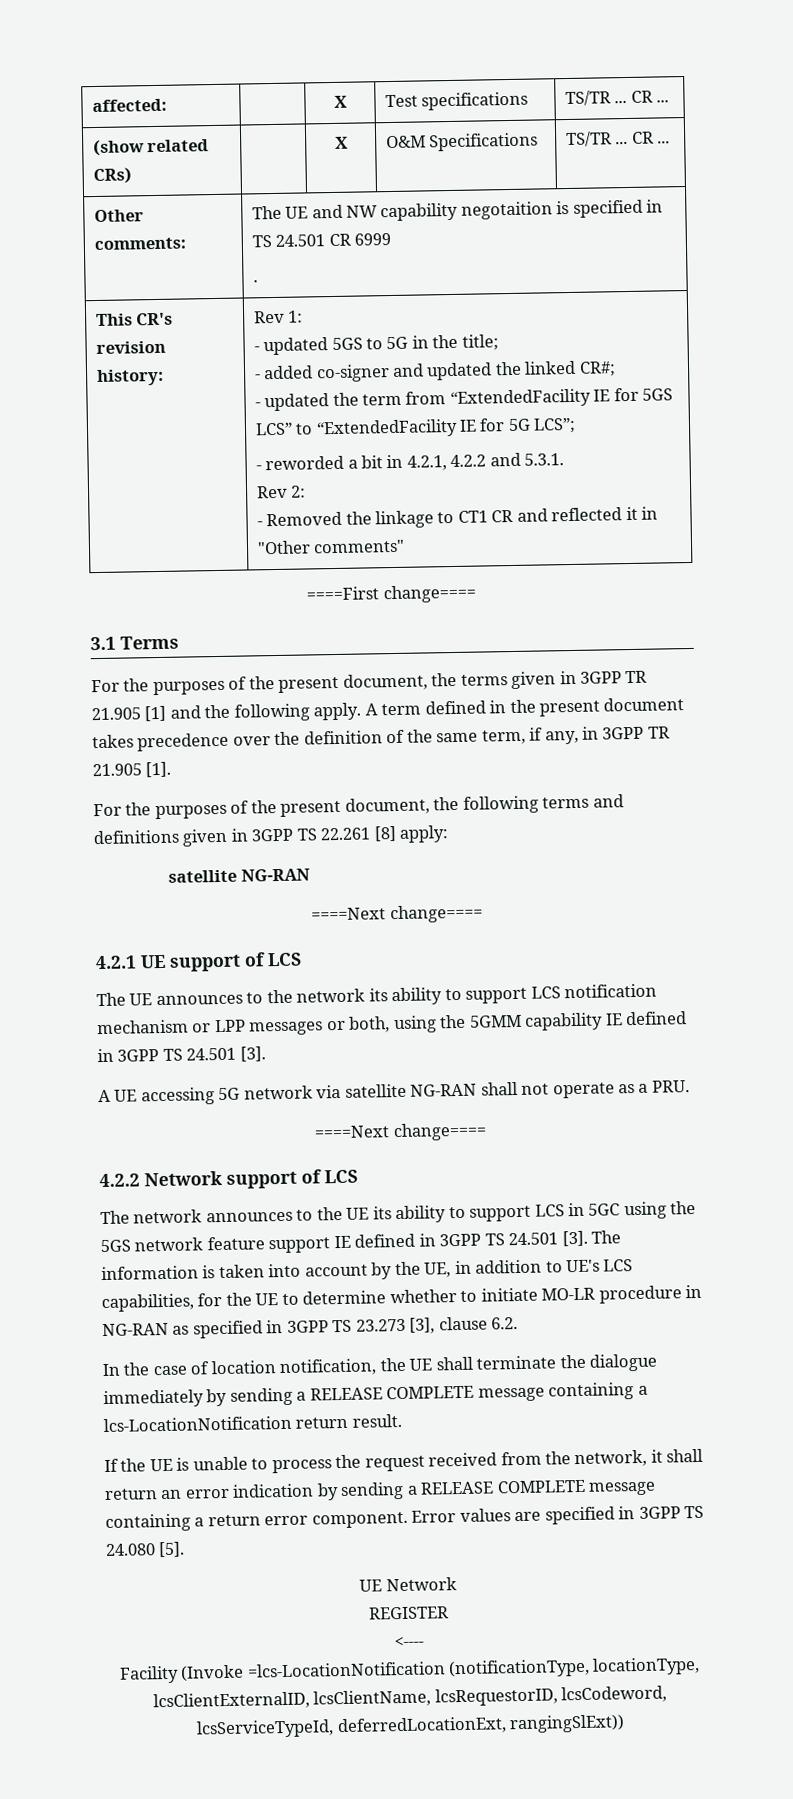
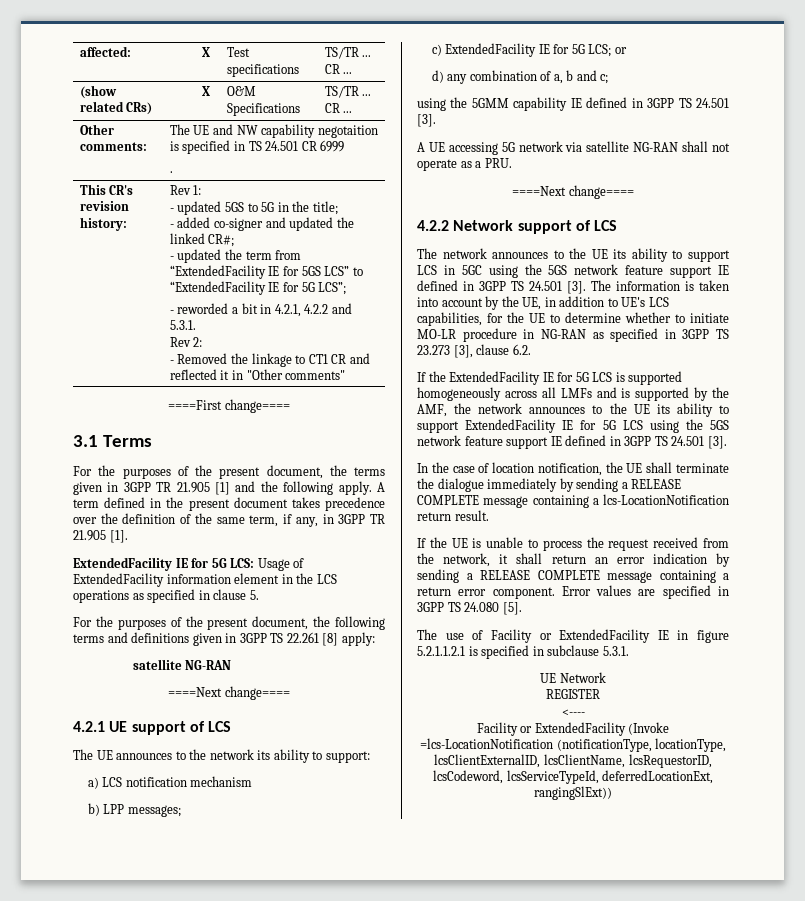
+ ExtendedFacility IE for 5G LCS: Usage of ExtendedFacility information element in the LCS operations as specified in clause 5.
- The UE announces to the network its ability to support LCS notification mechanism or LPP messages or both, using the 5GMM capability IE defined in 3GPP TS 24.501 [3].
+ The UE announces to the network its ability to support:
+ a) LCS notification mechanism
+ b) LPP messages;
+ c) ExtendedFacility IE for 5G LCS; or
+ d) any combination of a, b and c;
+ using the 5GMM capability IE defined in 3GPP TS 24.501 [3].
+ If the ExtendedFacility IE for 5G LCS is supported homogeneously across all LMFs and is supported by the AMF, the network announces to the UE its ability to support ExtendedFacility IE for 5G LCS using the 5GS network feature support IE defined in 3GPP TS 24.501 [3].
+ The use of Facility or ExtendedFacility IE in figure 5.2.1.1.2.1 is specified in subclause 5.3.1.
- Facility (Invoke =lcs-LocationNotification (notificationType, locationType, lcsClientExternalID, lcsClientName, lcsRequestorID, lcsCodeword, lcsServiceTypeId, deferredLocationExt, rangingSlExt))
+ Facility or ExtendedFacility (Invoke =lcs-LocationNotification (notificationType, locationType, lcsClientExternalID, lcsClientName, lcsRequestorID, lcsCodeword, lcsServiceTypeId, deferredLocationExt, rangingSlExt))

